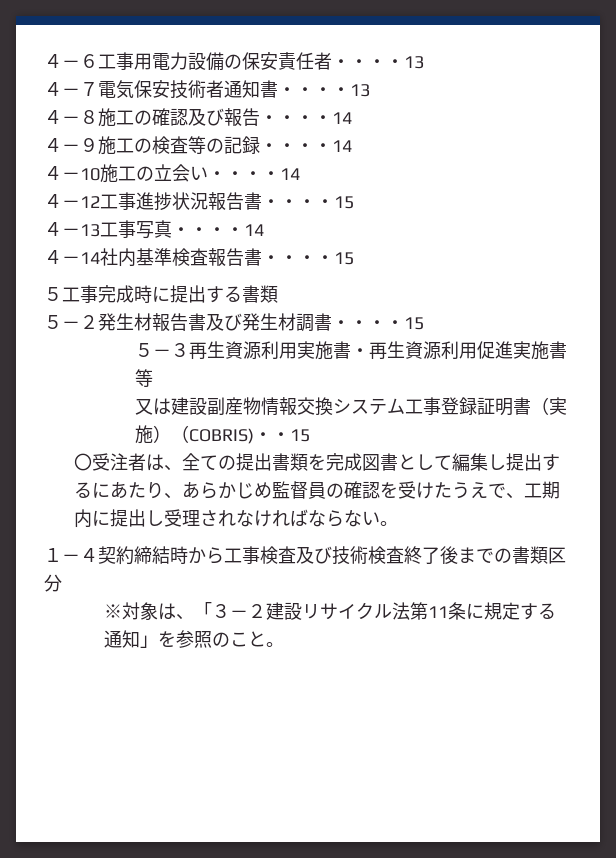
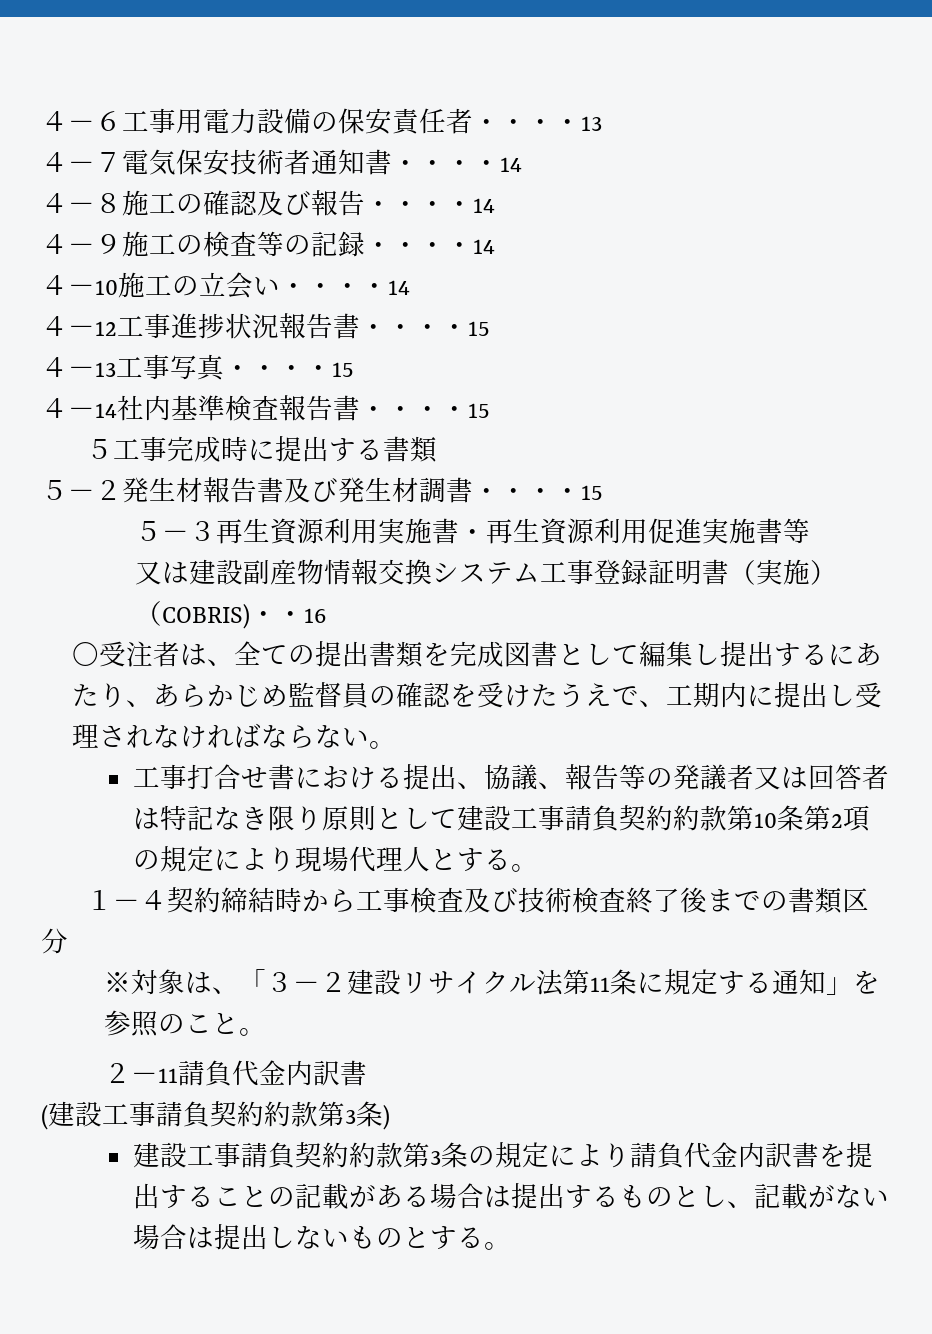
- ４－７電気保安技術者通知書・・・・13
+ ４－７電気保安技術者通知書・・・・14
- ４－13工事写真・・・・14
+ ４－13工事写真・・・・15
- 又は建設副産物情報交換システム工事登録証明書（実施）（COBRIS)・・15
+ 又は建設副産物情報交換システム工事登録証明書（実施）（COBRIS)・・16
+ 工事打合せ書における提出、協議、報告等の発議者又は回答者は特記なき限り原則として建設工事請負契約約款第10条第2項の規定により現場代理人とする。
+ ２－11請負代金内訳書
+ (建設工事請負契約約款第3条)
+ 建設工事請負契約約款第3条の規定により請負代金内訳書を提出することの記載がある場合は提出するものとし、記載がない場合は提出しないものとする。

